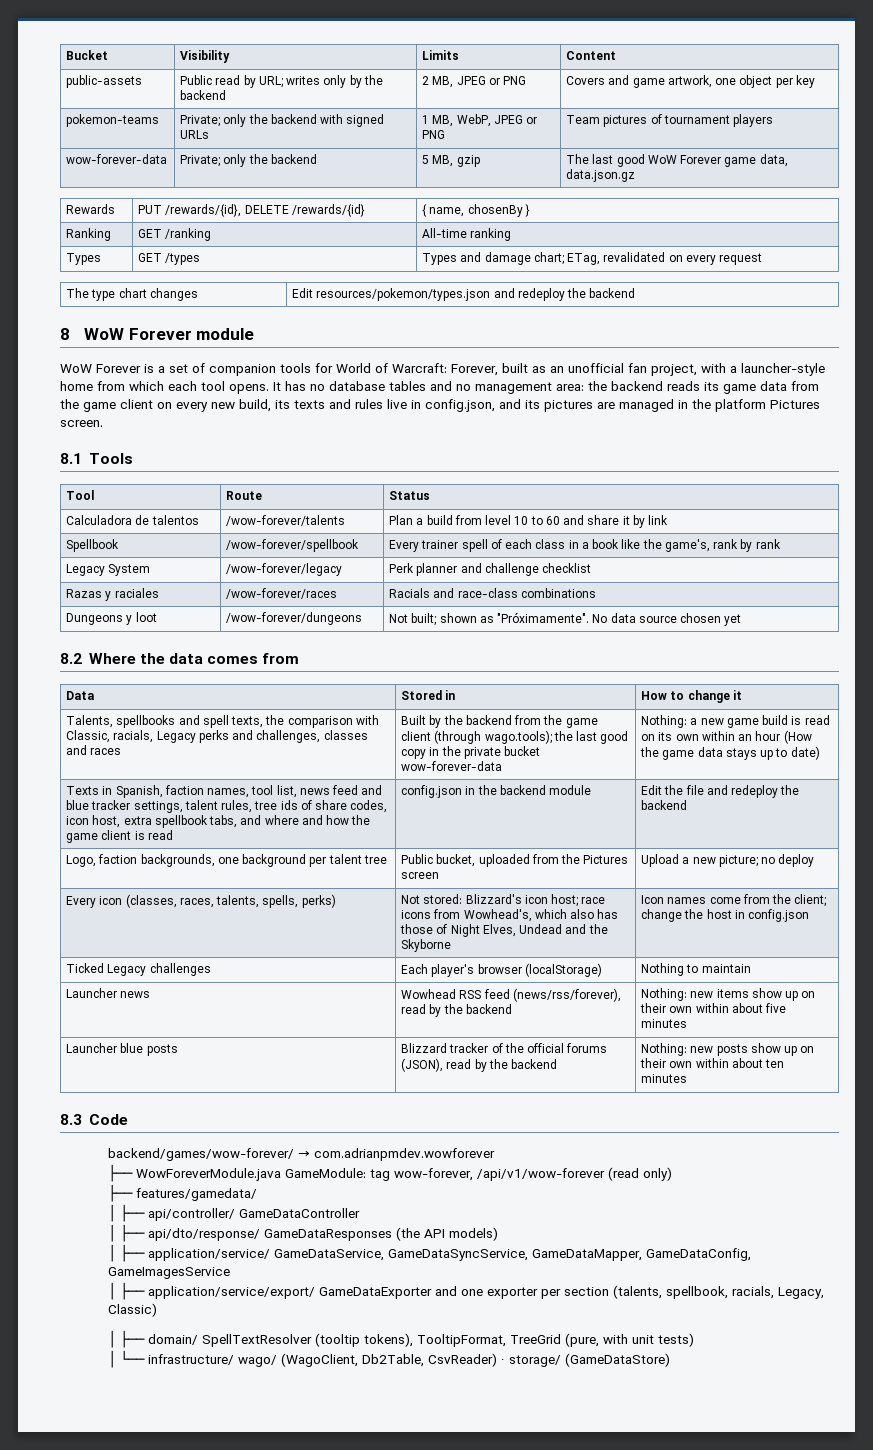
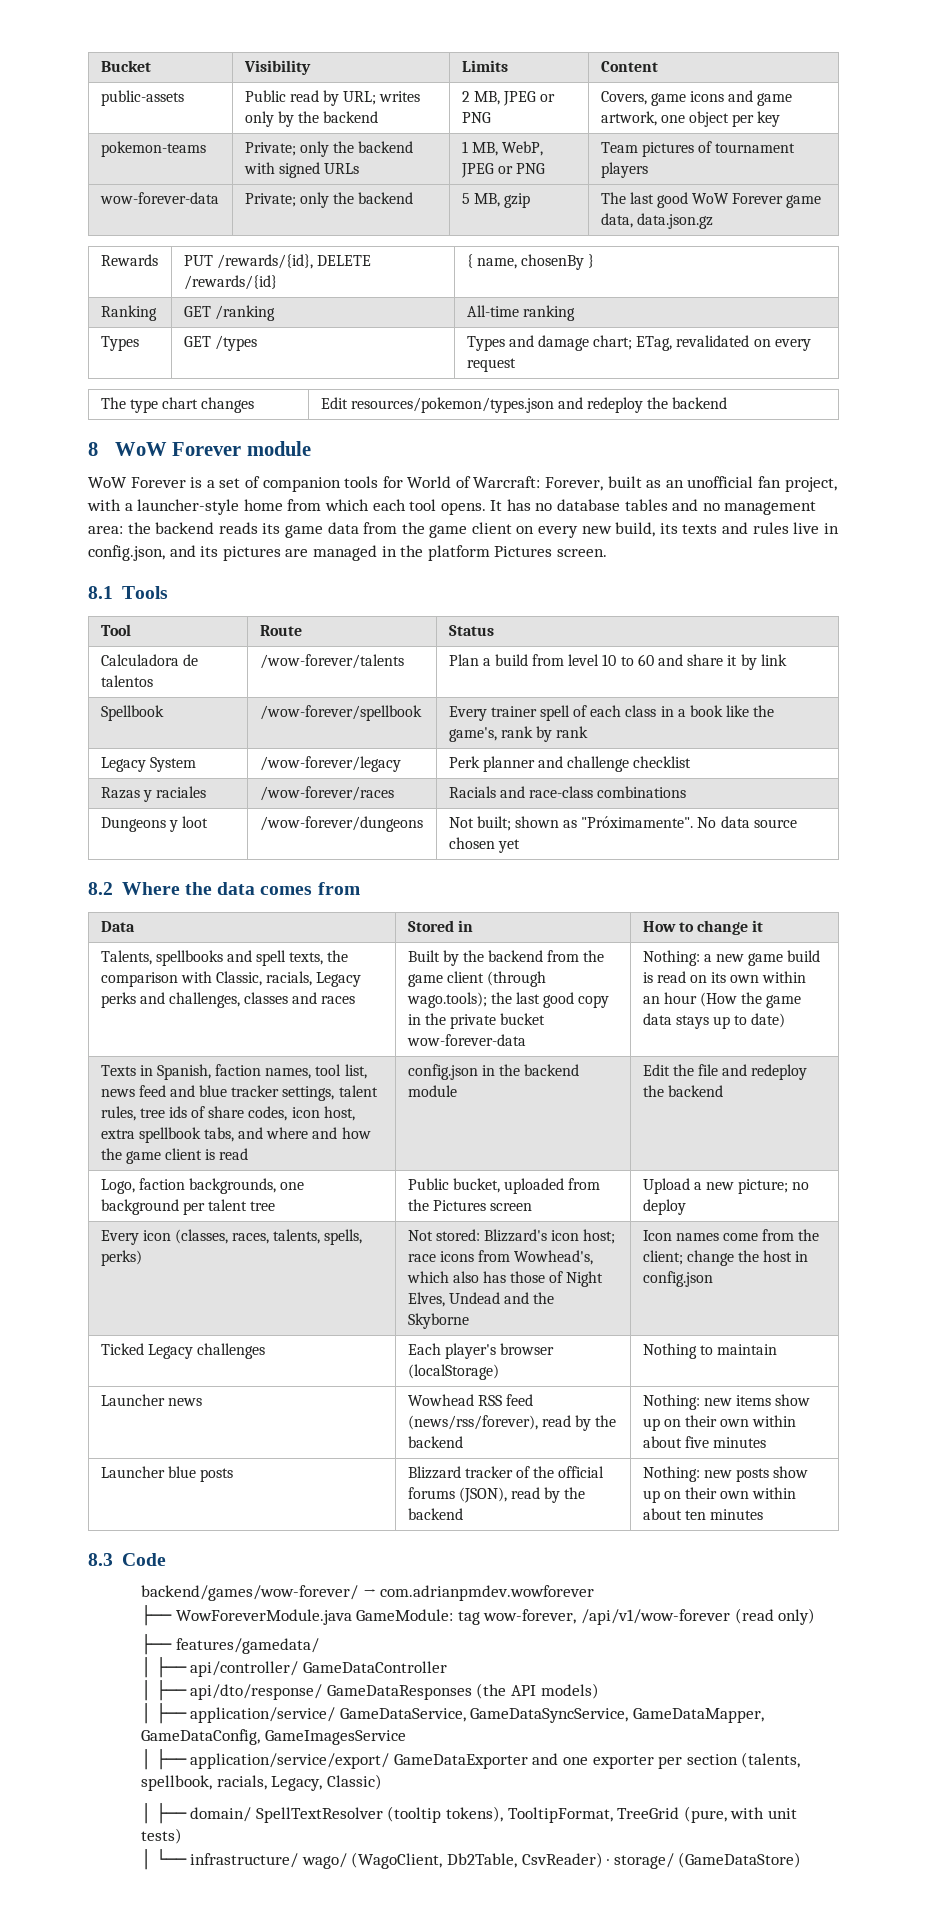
- public-assets | Public read by URL; writes only by the backend | 2 MB, JPEG or PNG | Covers and game artwork, one object per key
+ public-assets | Public read by URL; writes only by the backend | 2 MB, JPEG or PNG | Covers, game icons and game artwork, one object per key

